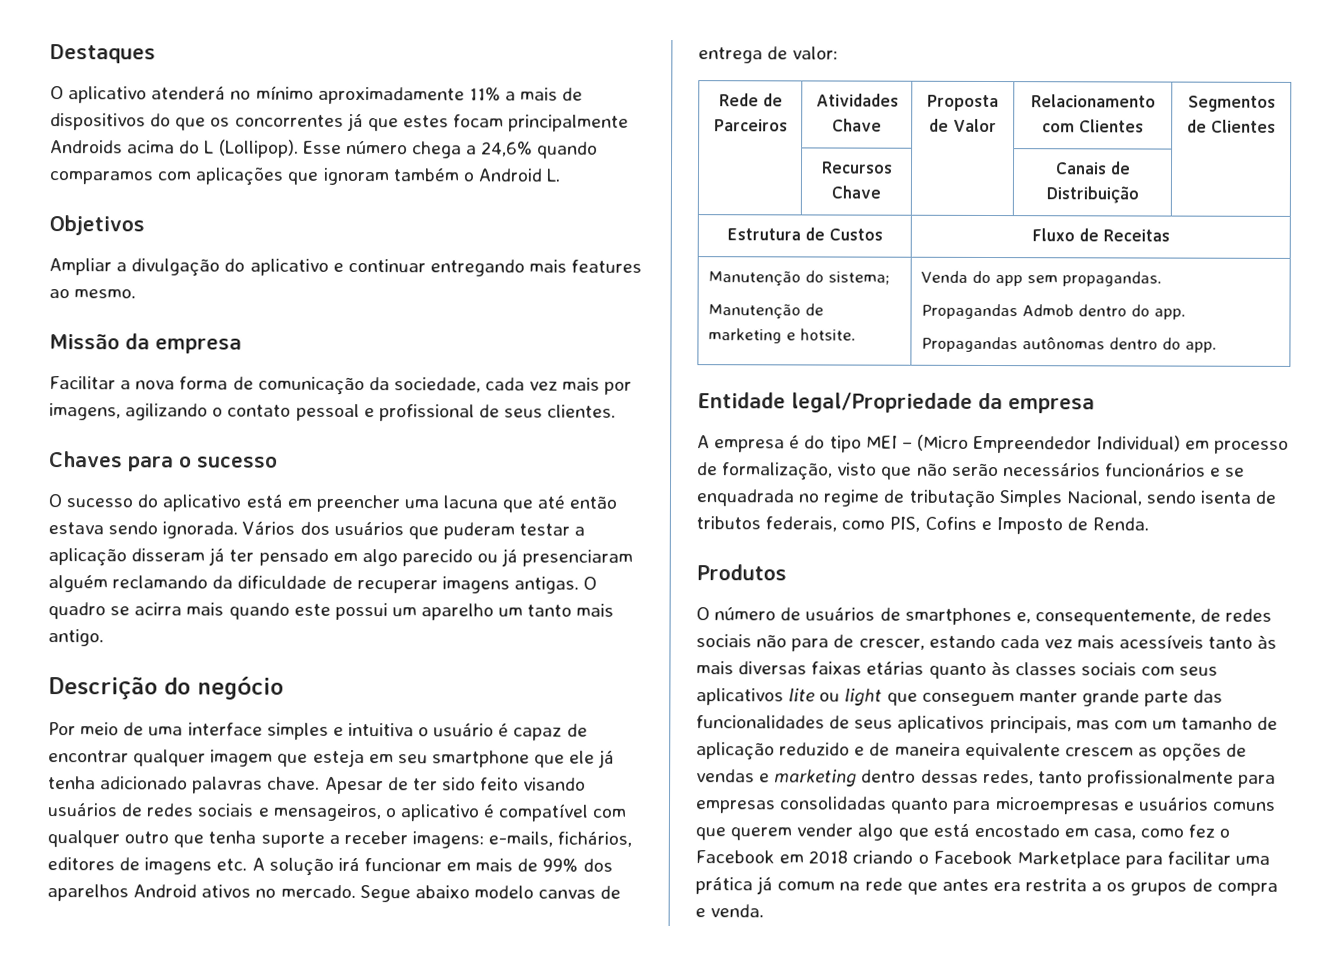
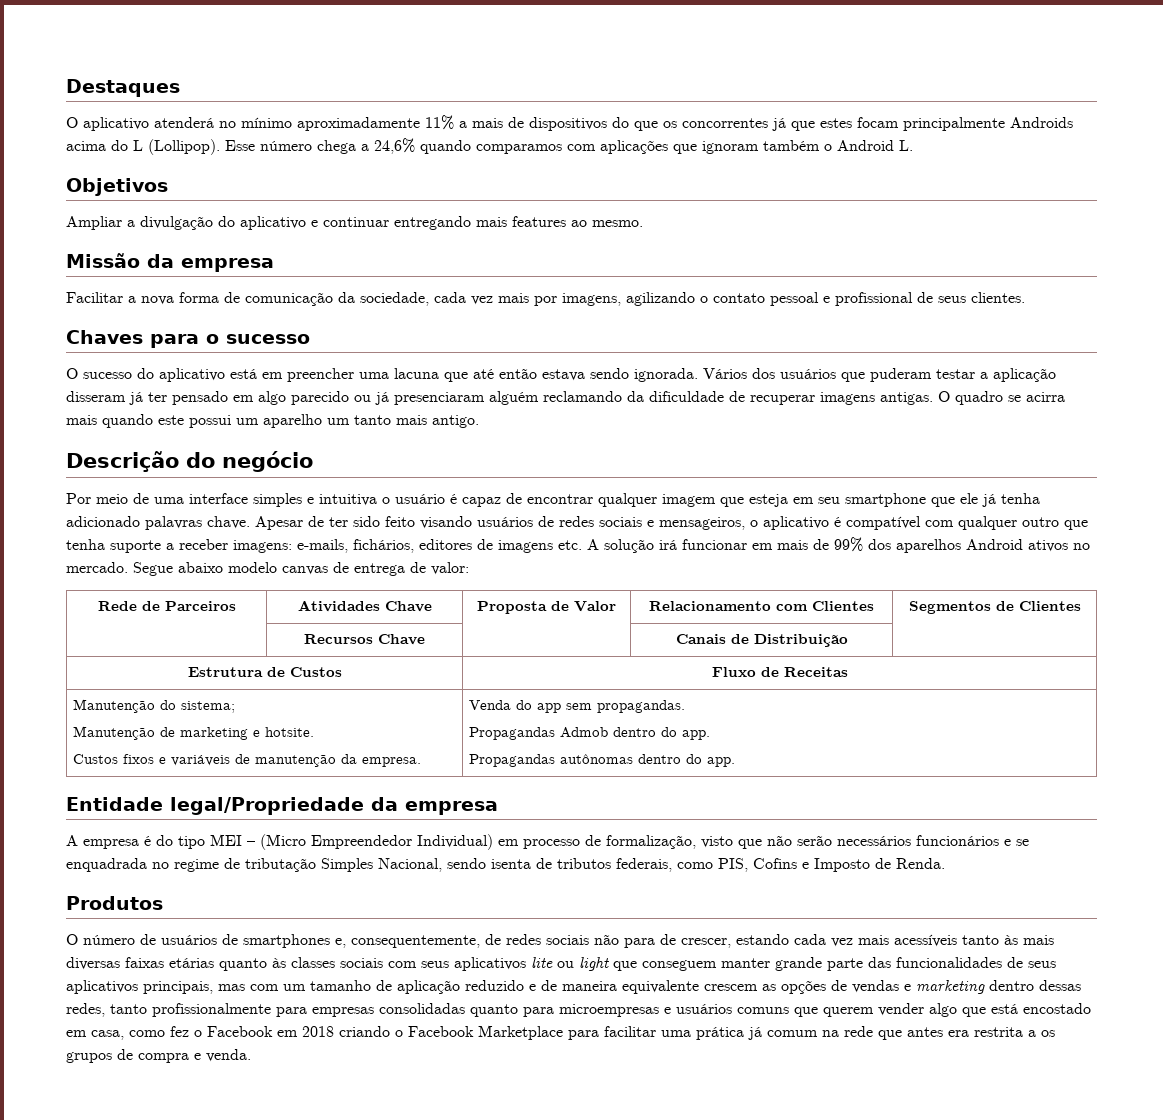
  Manutenção do sistema;
- Manutenção de marketing e hotsite. | Venda do app sem propagandas.
+ Manutenção de marketing e hotsite.
+ Custos fixos e variáveis de manutenção da empresa. | Venda do app sem propagandas.

